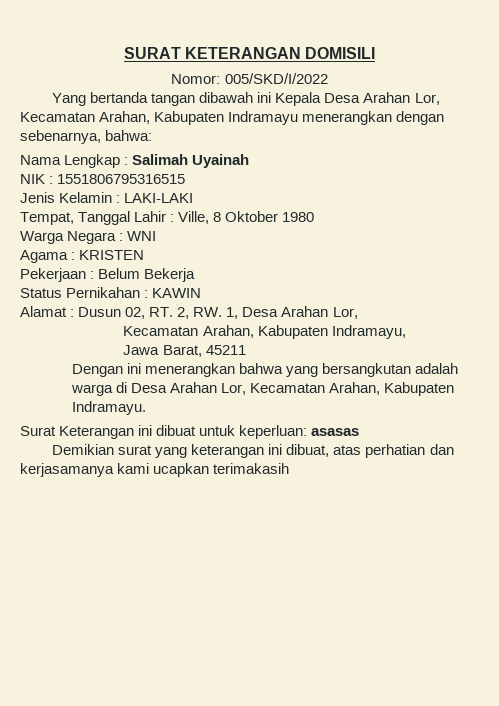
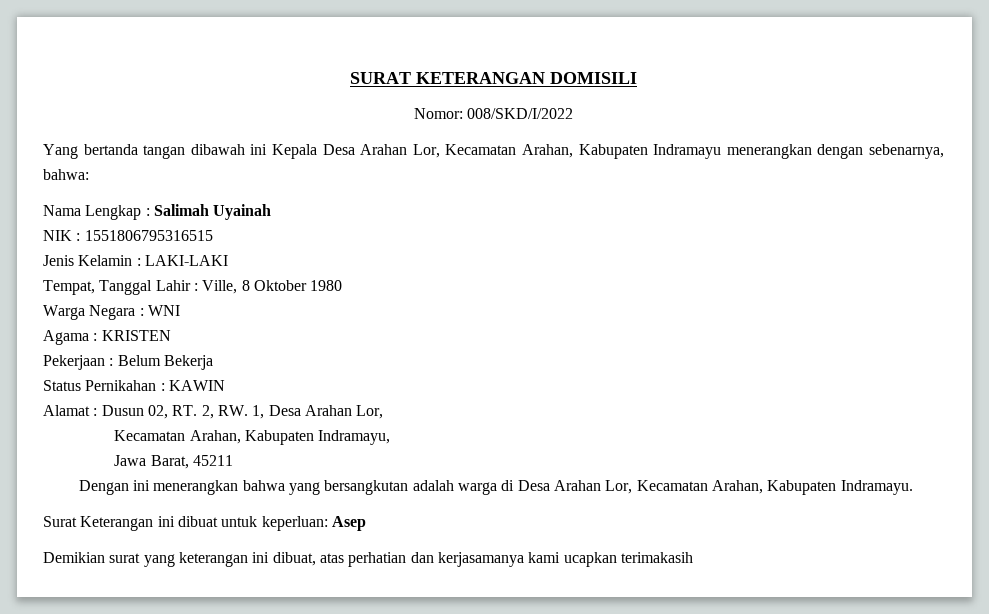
- Nomor: 005/SKD/I/2022
+ Nomor: 008/SKD/I/2022
- Surat Keterangan ini dibuat untuk keperluan: asasas
+ Surat Keterangan ini dibuat untuk keperluan: Asep

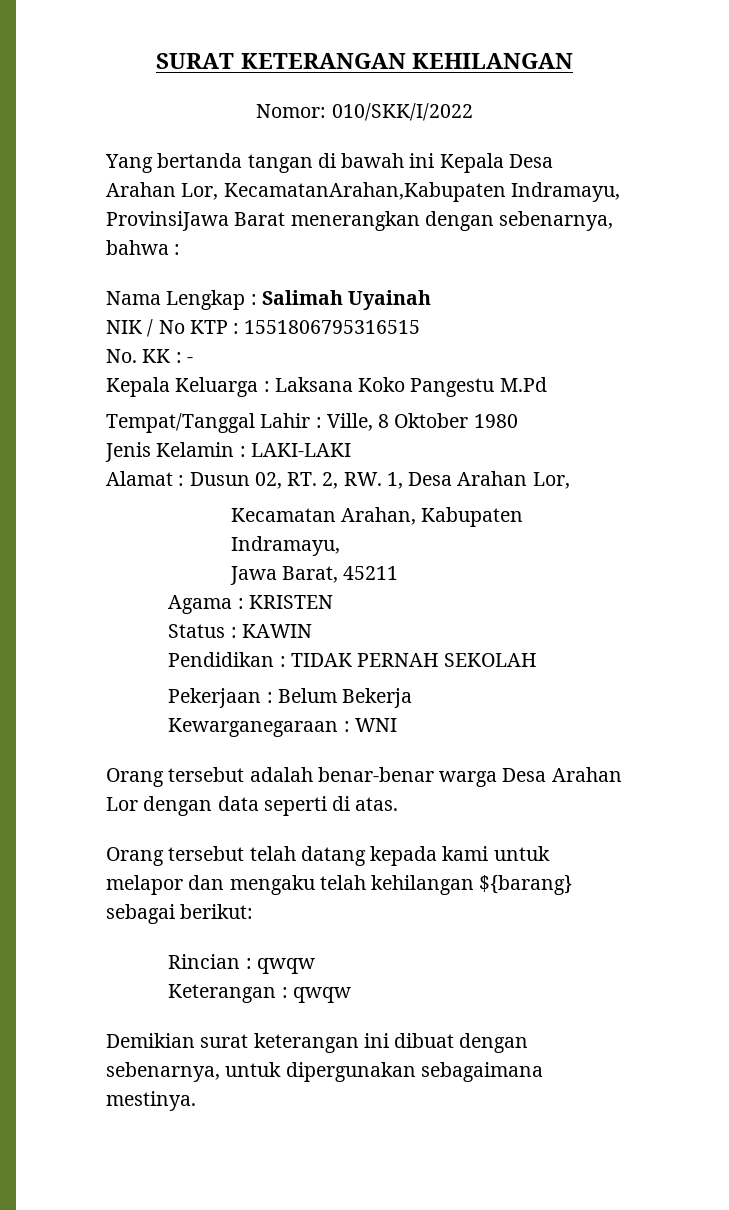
- SURAT KETERANGAN DOMISILI
+ SURAT KETERANGAN KEHILANGAN
- Nomor: 008/SKD/I/2022
+ Nomor: 010/SKK/I/2022
- Yang bertanda tangan dibawah ini Kepala Desa Arahan Lor, Kecamatan Arahan, Kabupaten Indramayu menerangkan dengan sebenarnya, bahwa:
+ Yang bertanda tangan di bawah ini Kepala Desa Arahan Lor, KecamatanArahan,Kabupaten Indramayu, ProvinsiJawa Barat menerangkan dengan sebenarnya, bahwa :
- NIK : 1551806795316515
+ NIK / No KTP : 1551806795316515
- Jenis Kelamin : LAKI-LAKI
- Tempat, Tanggal Lahir : Ville, 8 Oktober 1980
+ No. KK : -
+ Kepala Keluarga : Laksana Koko Pangestu M.Pd
+ Tempat/Tanggal Lahir : Ville, 8 Oktober 1980
- Warga Negara : WNI
- Agama : KRISTEN
- Pekerjaan : Belum Bekerja
- Status Pernikahan : KAWIN
+ Jenis Kelamin : LAKI-LAKI
- Dengan ini menerangkan bahwa yang bersangkutan adalah warga di Desa Arahan Lor, Kecamatan Arahan, Kabupaten Indramayu.
- Surat Keterangan ini dibuat untuk keperluan: Asep
+ Agama : KRISTEN
+ Status : KAWIN
+ Pendidikan : TIDAK PERNAH SEKOLAH
+ Pekerjaan : Belum Bekerja
+ Kewarganegaraan : WNI
+ Orang tersebut adalah benar-benar warga Desa Arahan Lor dengan data seperti di atas.
+ Orang tersebut telah datang kepada kami untuk melapor dan mengaku telah kehilangan ${barang} sebagai berikut:
+ Rincian : qwqw
+ Keterangan : qwqw
- Demikian surat yang keterangan ini dibuat, atas perhatian dan kerjasamanya kami ucapkan terimakasih
+ Demikian surat keterangan ini dibuat dengan sebenarnya, untuk dipergunakan sebagaimana mestinya.

